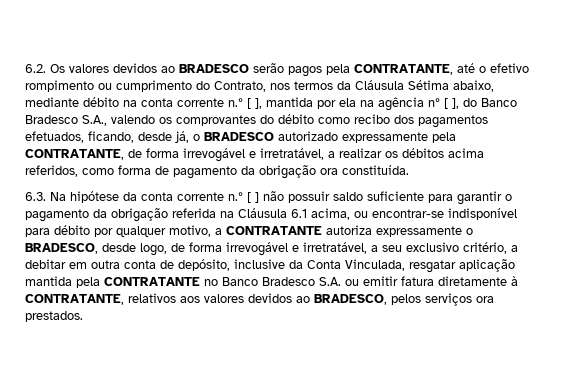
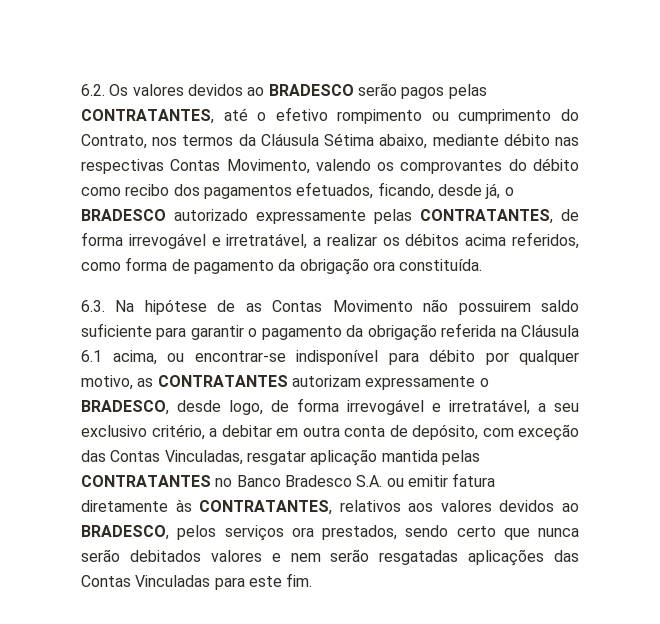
- 6.2. Os valores devidos ao BRADESCO serão pagos pela CONTRATANTE, até o efetivo rompimento ou cumprimento do Contrato, nos termos da Cláusula Sétima abaixo, mediante débito na conta corrente n.º [ ], mantida por ela na agência nº [ ], do Banco Bradesco S.A., valendo os comprovantes do débito como recibo dos pagamentos efetuados, ficando, desde já, o BRADESCO autorizado expressamente pela CONTRATANTE, de forma irrevogável e irretratável, a realizar os débitos acima referidos, como forma de pagamento da obrigação ora constituída.
+ 6.2. Os valores devidos ao BRADESCO serão pagos pelas CONTRATANTES, até o efetivo rompimento ou cumprimento do Contrato, nos termos da Cláusula Sétima abaixo, mediante débito nas respectivas Contas Movimento, valendo os comprovantes do débito como recibo dos pagamentos efetuados, ficando, desde já, o BRADESCO autorizado expressamente pelas CONTRATANTES, de forma irrevogável e irretratável, a realizar os débitos acima referidos, como forma de pagamento da obrigação ora constituída.
- 6.3. Na hipótese da conta corrente n.º [ ] não possuir saldo suficiente para garantir o pagamento da obrigação referida na Cláusula 6.1 acima, ou encontrar-se indisponível para débito por qualquer motivo, a CONTRATANTE autoriza expressamente o BRADESCO, desde logo, de forma irrevogável e irretratável, a seu exclusivo critério, a debitar em outra conta de depósito, inclusive da Conta Vinculada, resgatar aplicação mantida pela CONTRATANTE no Banco Bradesco S.A. ou emitir fatura diretamente à CONTRATANTE, relativos aos valores devidos ao BRADESCO, pelos serviços ora prestados.
+ 6.3. Na hipótese de as Contas Movimento não possuirem saldo suficiente para garantir o pagamento da obrigação referida na Cláusula 6.1 acima, ou encontrar-se indisponível para débito por qualquer motivo, as CONTRATANTES autorizam expressamente o BRADESCO, desde logo, de forma irrevogável e irretratável, a seu exclusivo critério, a debitar em outra conta de depósito, com exceção das Contas Vinculadas, resgatar aplicação mantida pelas CONTRATANTES no Banco Bradesco S.A. ou emitir fatura diretamente às CONTRATANTES, relativos aos valores devidos ao BRADESCO, pelos serviços ora prestados, sendo certo que nunca serão debitados valores e nem serão resgatadas aplicações das Contas Vinculadas para este fim.

